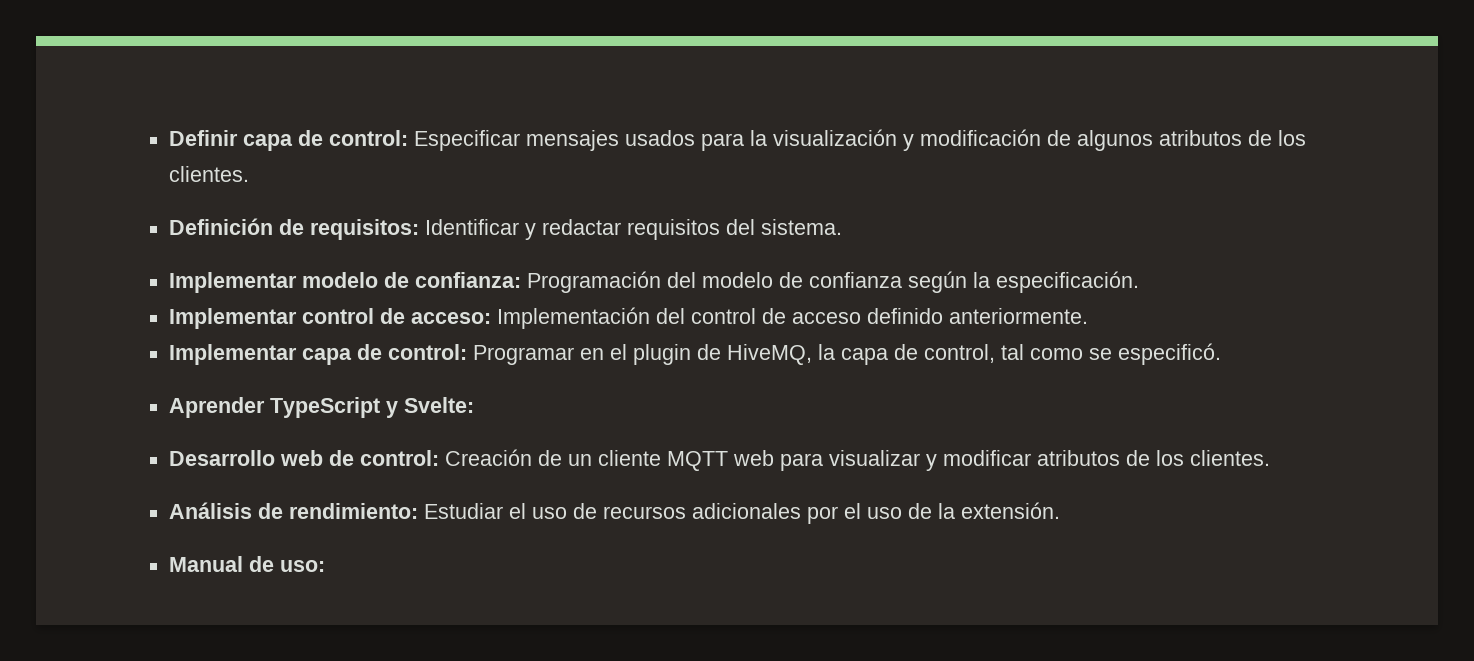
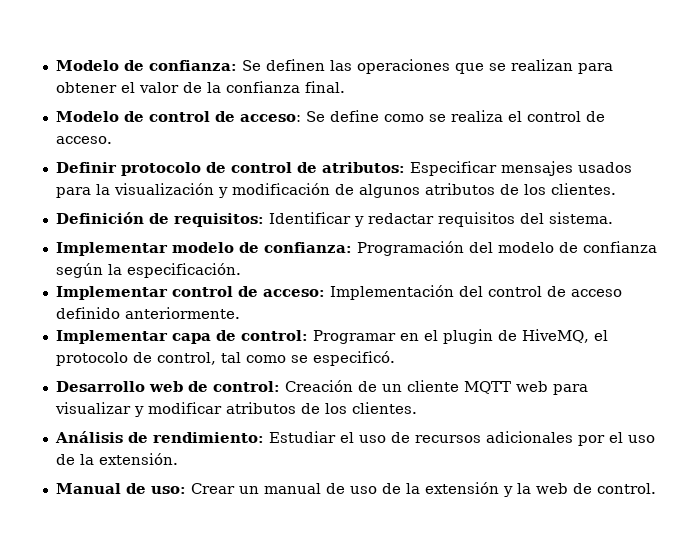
- Definir capa de control: Especificar mensajes usados para la visualización y modificación de algunos atributos de los clientes.
+ Modelo de confianza: Se definen las operaciones que se realizan para obtener el valor de la confianza final.
+ Modelo de control de acceso: Se define como se realiza el control de acceso.
+ Definir protocolo de control de atributos: Especificar mensajes usados para la visualización y modificación de algunos atributos de los clientes.
- Implementar capa de control: Programar en el plugin de HiveMQ, la capa de control, tal como se especificó.
+ Implementar capa de control: Programar en el plugin de HiveMQ, el protocolo de control, tal como se especificó.
- Aprender TypeScript y Svelte:
- Manual de uso:
+ Manual de uso: Crear un manual de uso de la extensión y la web de control.

